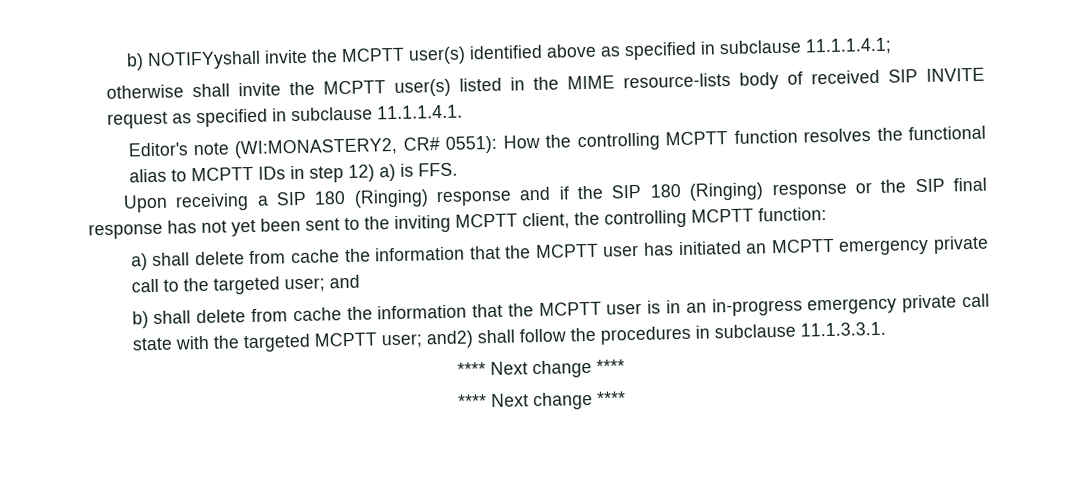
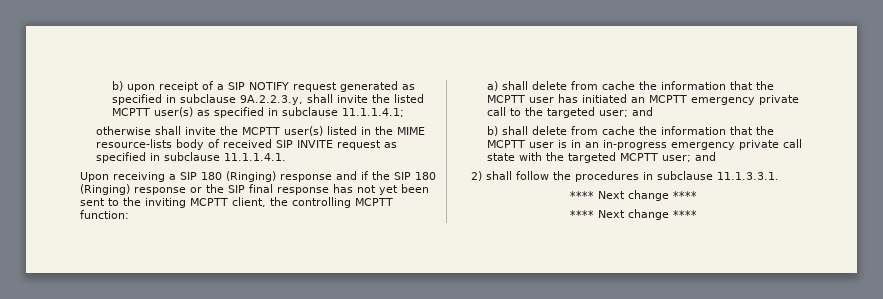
- b) NOTIFYyshall invite the MCPTT user(s) identified above as specified in subclause 11.1.1.4.1;
+ b) upon receipt of a SIP NOTIFY request generated as specified in subclause 9A.2.2.3.y, shall invite the listed MCPTT user(s) as specified in subclause 11.1.1.4.1;
- Editor's note (WI:MONASTERY2, CR# 0551): How the controlling MCPTT function resolves the functional alias to MCPTT IDs in step 12) a) is FFS.
- b) shall delete from cache the information that the MCPTT user is in an in-progress emergency private call state with the targeted MCPTT user; and2) shall follow the procedures in subclause 11.1.3.3.1.
+ b) shall delete from cache the information that the MCPTT user is in an in-progress emergency private call state with the targeted MCPTT user; and
+ 2) shall follow the procedures in subclause 11.1.3.3.1.

